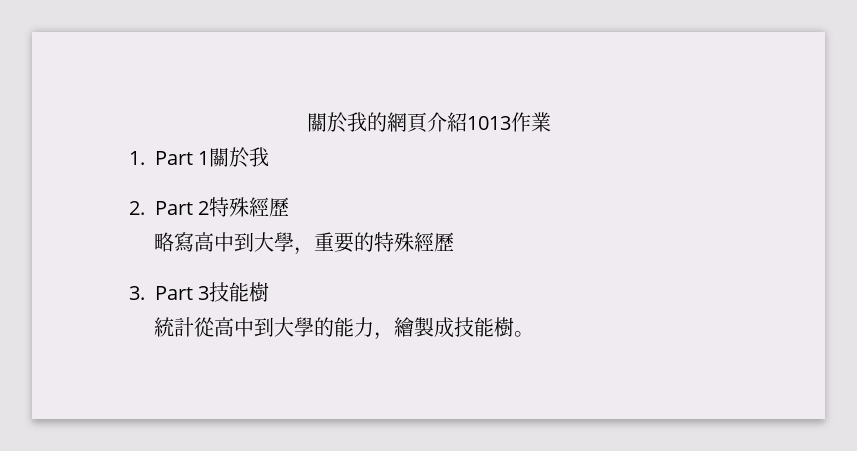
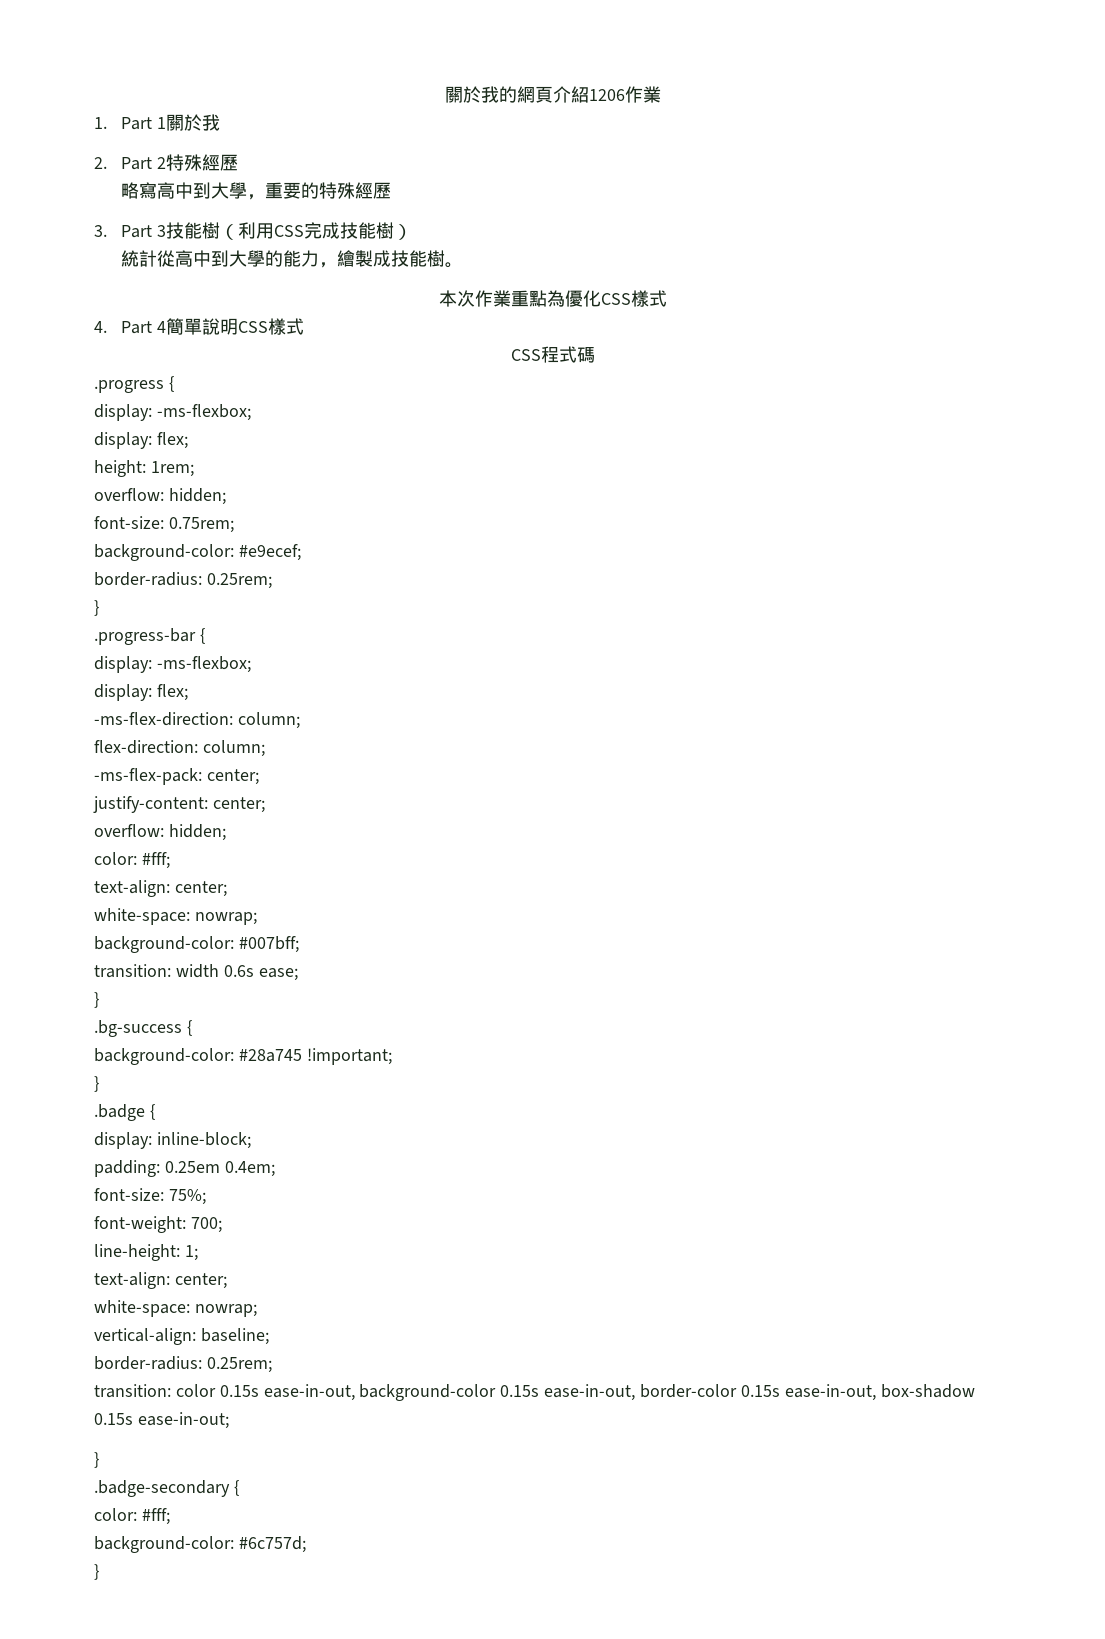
- 關於我的網頁介紹1013作業
+ 關於我的網頁介紹1206作業
- 3. Part 3技能樹
+ 3. Part 3技能樹（利用CSS完成技能樹）
+ 本次作業重點為優化CSS樣式
+ 4. Part 4簡單說明CSS樣式
+ CSS程式碼
+ .progress {
+ display: -ms-flexbox;
+ display: flex;
+ height: 1rem;
+ overflow: hidden;
+ font-size: 0.75rem;
+ background-color: #e9ecef;
+ border-radius: 0.25rem;
+ }
+ .progress-bar {
+ display: -ms-flexbox;
+ display: flex;
+ -ms-flex-direction: column;
+ flex-direction: column;
+ -ms-flex-pack: center;
+ justify-content: center;
+ overflow: hidden;
+ color: #fff;
+ text-align: center;
+ white-space: nowrap;
+ background-color: #007bff;
+ transition: width 0.6s ease;
+ }
+ .bg-success {
+ background-color: #28a745 !important;
+ }
+ .badge {
+ display: inline-block;
+ padding: 0.25em 0.4em;
+ font-size: 75%;
+ font-weight: 700;
+ line-height: 1;
+ text-align: center;
+ white-space: nowrap;
+ vertical-align: baseline;
+ border-radius: 0.25rem;
+ transition: color 0.15s ease-in-out, background-color 0.15s ease-in-out, border-color 0.15s ease-in-out, box-shadow 0.15s ease-in-out;
+ }
+ .badge-secondary {
+ color: #fff;
+ background-color: #6c757d;
+ }

